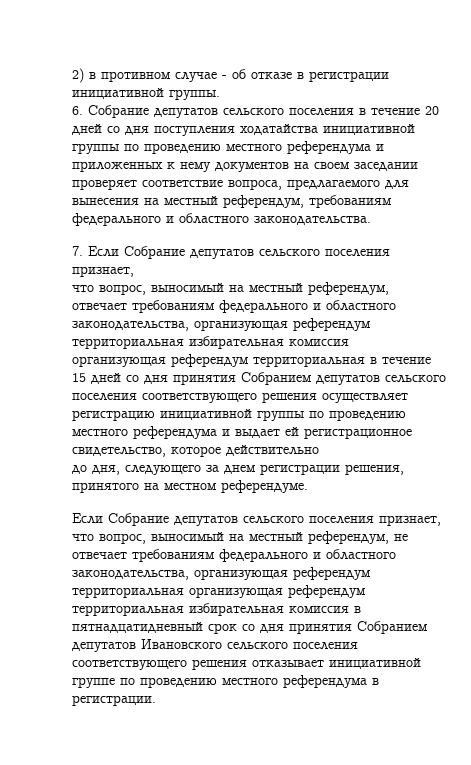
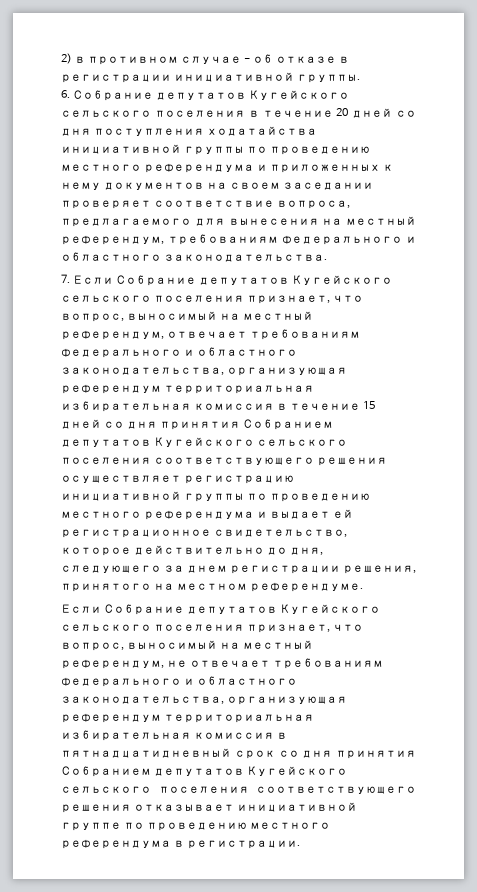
- 6. Собрание депутатов сельского поселения в течение 20 дней со дня поступления ходатайства инициативной группы по проведению местного референдума и приложенных к нему документов на своем заседании проверяет соответствие вопроса, предлагаемого для вынесения на местный референдум, требованиям федерального и областного законодательства.
+ 6. Собрание депутатов Кугейского сельского поселения в течение 20 дней со дня поступления ходатайства инициативной группы по проведению местного референдума и приложенных к нему документов на своем заседании проверяет соответствие вопроса, предлагаемого для вынесения на местный референдум, требованиям федерального и областного законодательства.
- 7. Если Собрание депутатов сельского поселения признает,
- что вопрос, выносимый на местный референдум, отвечает требованиям федерального и областного законодательства, организующая референдум территориальная избирательная комиссия организующая референдум территориальная в течение 15 дней со дня принятия Собранием депутатов сельского поселения соответствующего решения осуществляет регистрацию инициативной группы по проведению местного референдума и выдает ей регистрационное свидетельство, которое действительно
- до дня, следующего за днем регистрации решения, принятого на местном референдуме.
+ 7. Если Собрание депутатов Кугейского сельского поселения признает, что вопрос, выносимый на местный референдум, отвечает требованиям федерального и областного законодательства, организующая референдум территориальная избирательная комиссия в течение 15 дней со дня принятия Собранием депутатов Кугейского сельского поселения соответствующего решения осуществляет регистрацию инициативной группы по проведению местного референдума и выдает ей регистрационное свидетельство, которое действительно до дня, следующего за днем регистрации решения, принятого на местном референдуме.
- Если Собрание депутатов сельского поселения признает, что вопрос, выносимый на местный референдум, не отвечает требованиям федерального и областного законодательства, организующая референдум территориальная организующая референдум территориальная избирательная комиссия в пятнадцатидневный срок со дня принятия Собранием депутатов Ивановского сельского поселения соответствующего решения отказывает инициативной группе по проведению местного референдума в регистрации.
+ Если Собрание депутатов Кугейского сельского поселения признает, что вопрос, выносимый на местный референдум, не отвечает требованиям федерального и областного законодательства, организующая референдум территориальная избирательная комиссия в пятнадцатидневный срок со дня принятия Собранием депутатов Кугейского сельского поселения соответствующего решения отказывает инициативной группе по проведению местного референдума в регистрации.

